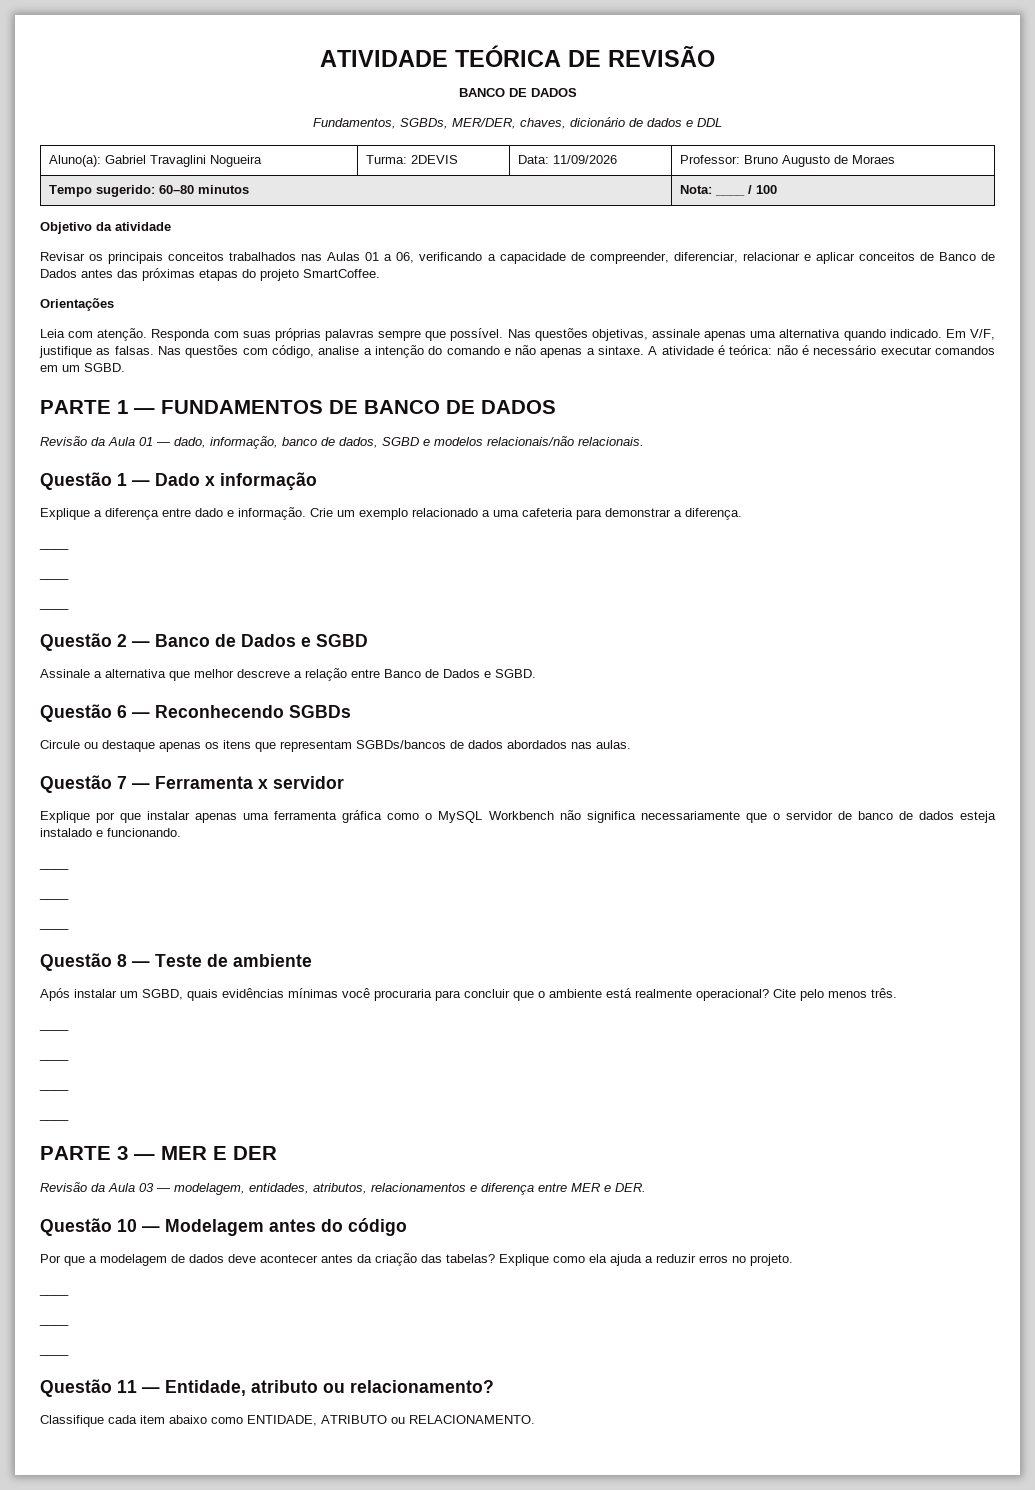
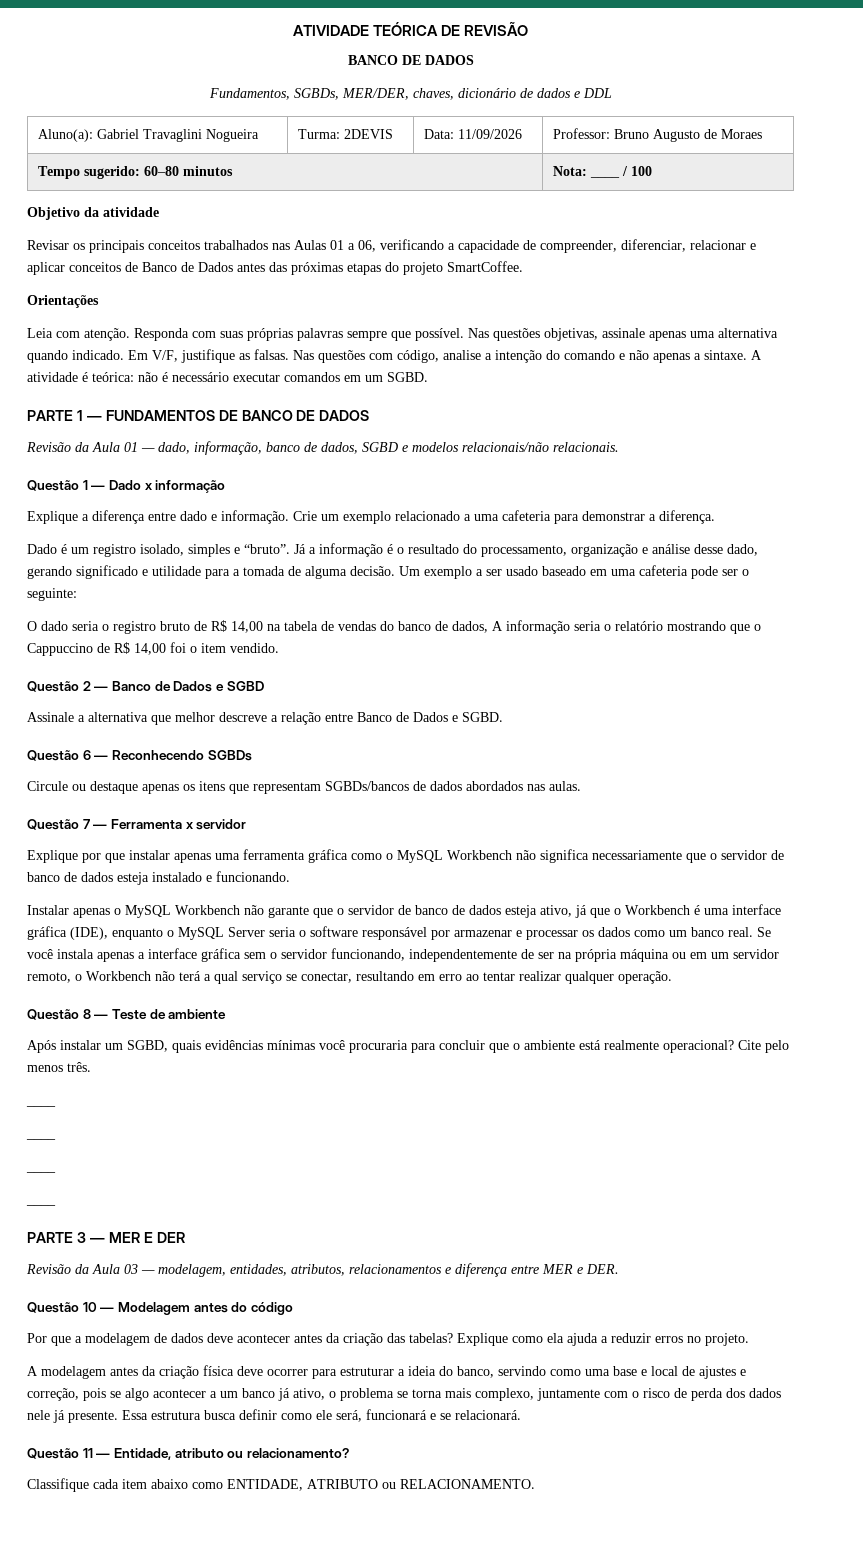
  Crie um exemplo relacionado a uma cafeteria para demonstrar a diferença.
- ____
- ____
- ____
+ Dado é um registro isolado, simples e “bruto”. Já a informação é o resultado do processamento, organização e análise desse dado, gerando significado e utilidade para a tomada de alguma decisão. Um exemplo a ser usado baseado em uma cafeteria pode ser o seguinte:
+ O dado seria o registro bruto de R$ 14,00 na tabela de vendas do banco de dados, A informação seria o relatório mostrando que o Cappuccino de R$ 14,00 foi o item vendido.
  Explique por que instalar apenas uma ferramenta gráfica como o MySQL Workbench não significa necessariamente que o servidor de banco de dados esteja instalado e funcionando.
- ____
- ____
- ____
+ Instalar apenas o MySQL Workbench não garante que o servidor de banco de dados esteja ativo, já que o Workbench é uma interface gráfica (IDE), enquanto o MySQL Server seria o software responsável por armazenar e processar os dados como um banco real. Se você instala apenas a interface gráfica sem o servidor funcionando, independentemente de ser na própria máquina ou em um servidor remoto, o Workbench não terá a qual serviço se conectar, resultando em erro ao tentar realizar qualquer operação.
  Explique como ela ajuda a reduzir erros no projeto.
- ____
- ____
- ____
+ A modelagem antes da criação física deve ocorrer para estruturar a ideia do banco, servindo como uma base e local de ajustes e correção, pois se algo acontecer a um banco já ativo, o problema se torna mais complexo, juntamente com o risco de perda dos dados nele já presente. Essa estrutura busca definir como ele será, funcionará e se relacionará.

